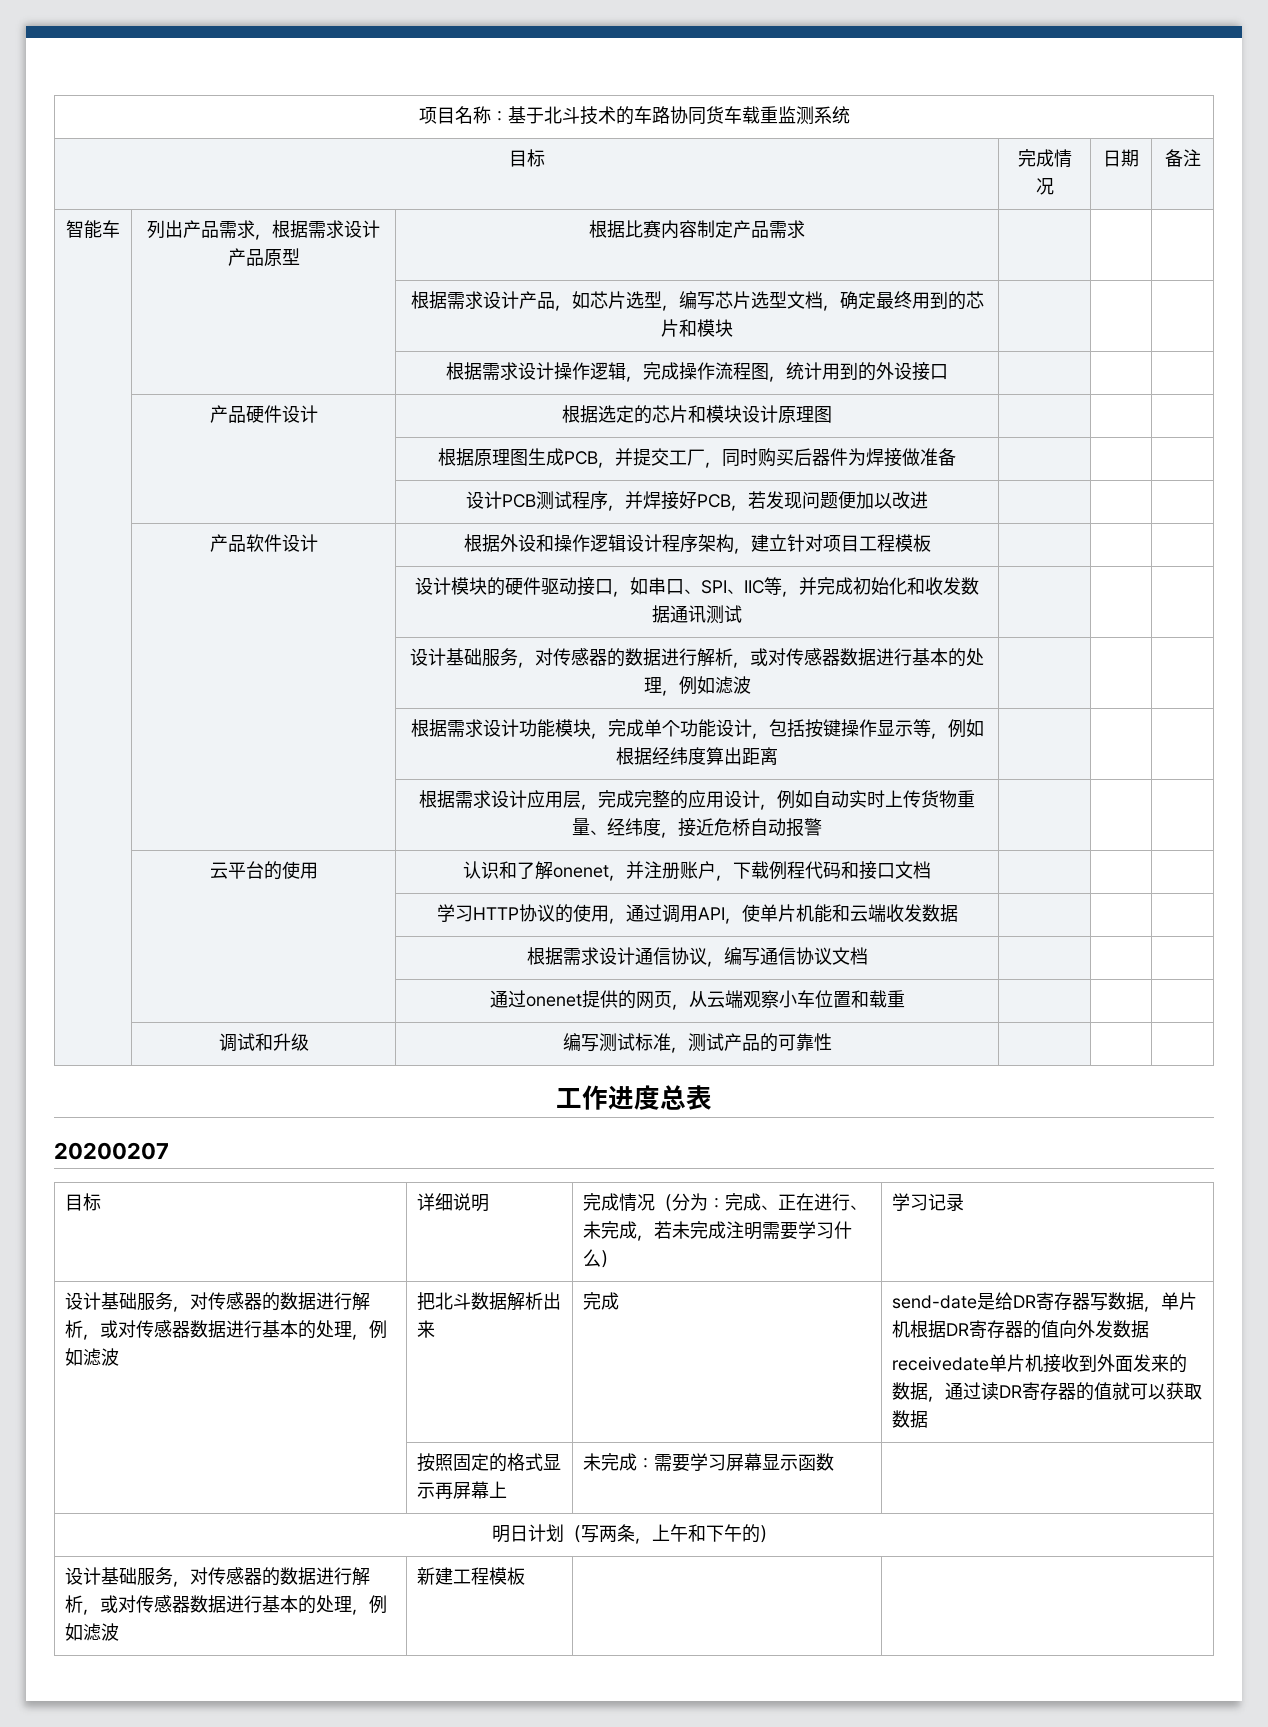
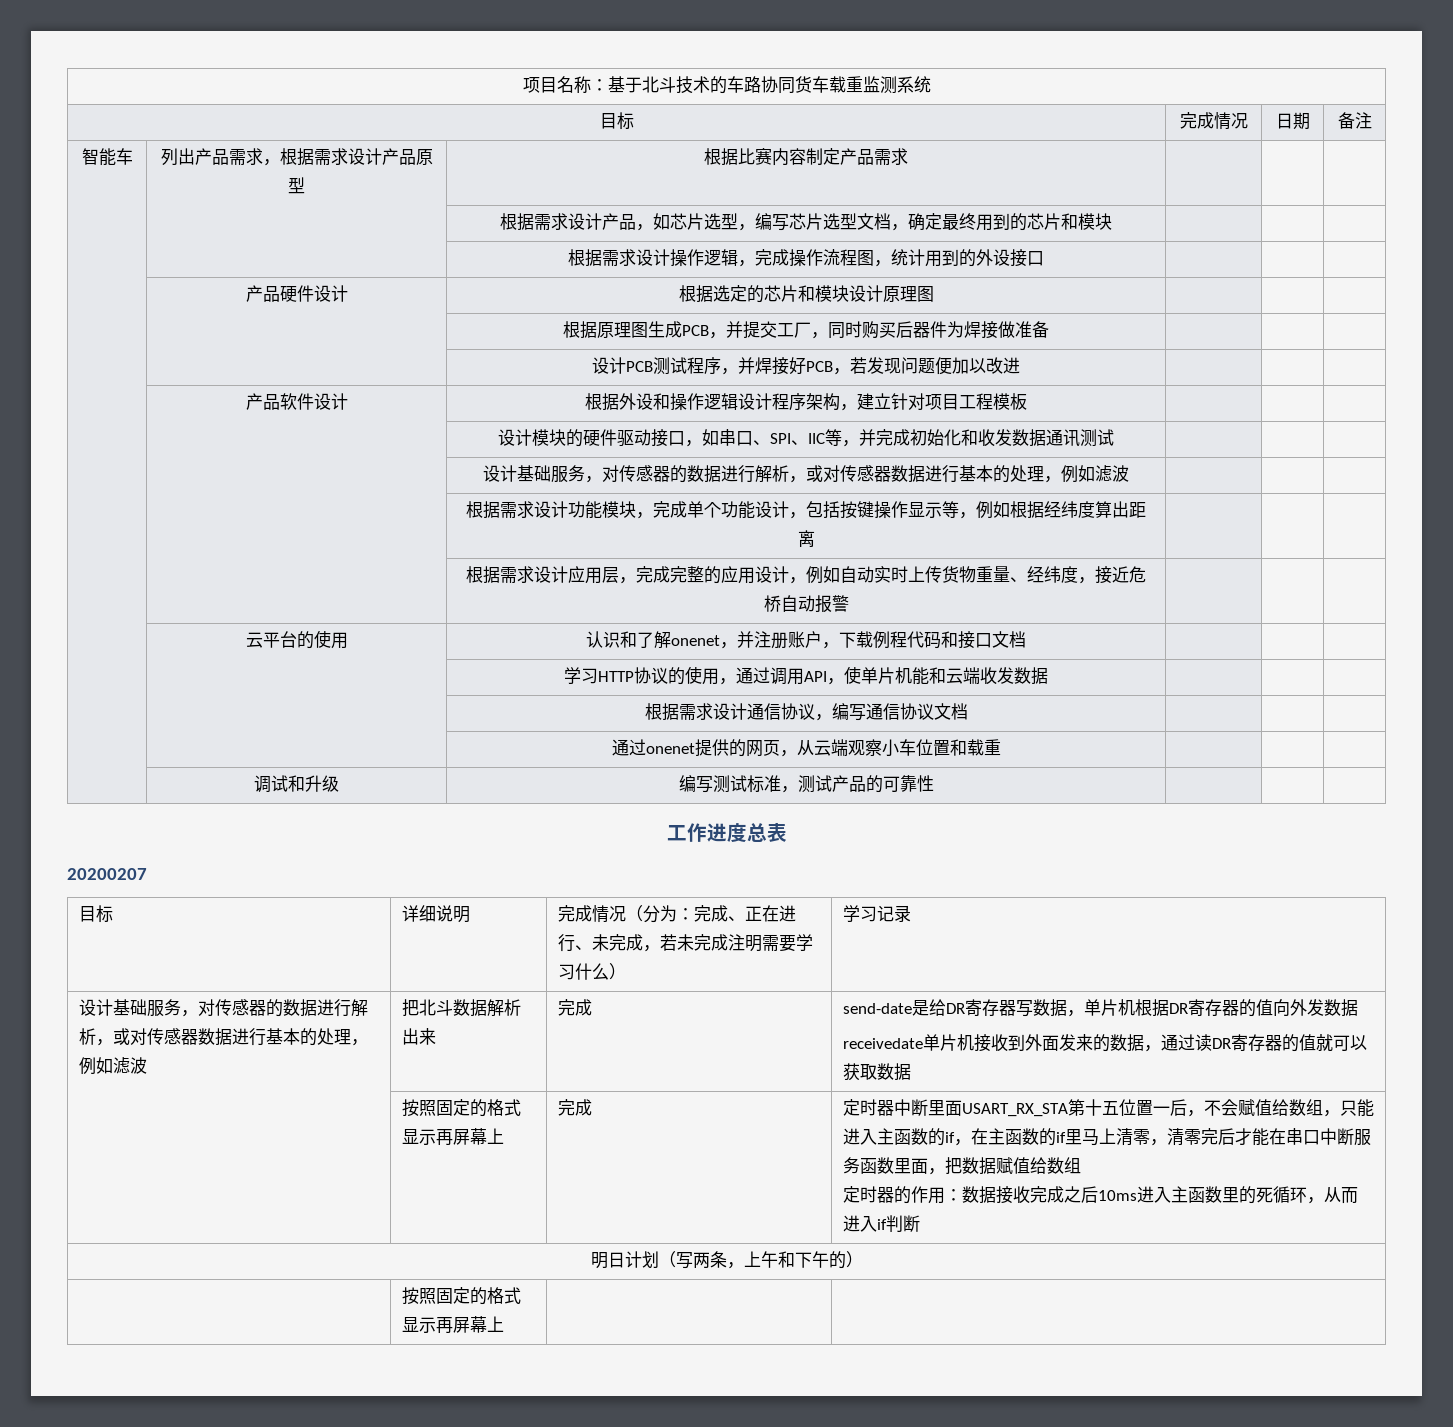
- 未完成：需要学习屏幕显示函数
+ 完成 | 定时器中断里面USART_RX_STA第十五位置一后，不会赋值给数组，只能进入主函数的if，在主函数的if里马上清零，清零完后才能在串口中断服务函数里面，把数据赋值给数组
+ 定时器的作用：数据接收完成之后10ms进入主函数里的死循环，从而进入if判断
- 设计基础服务，对传感器的数据进行解析，或对传感器数据进行基本的处理，例如滤波 | 新建工程模板 | |
+ | 按照固定的格式显示再屏幕上 | |

